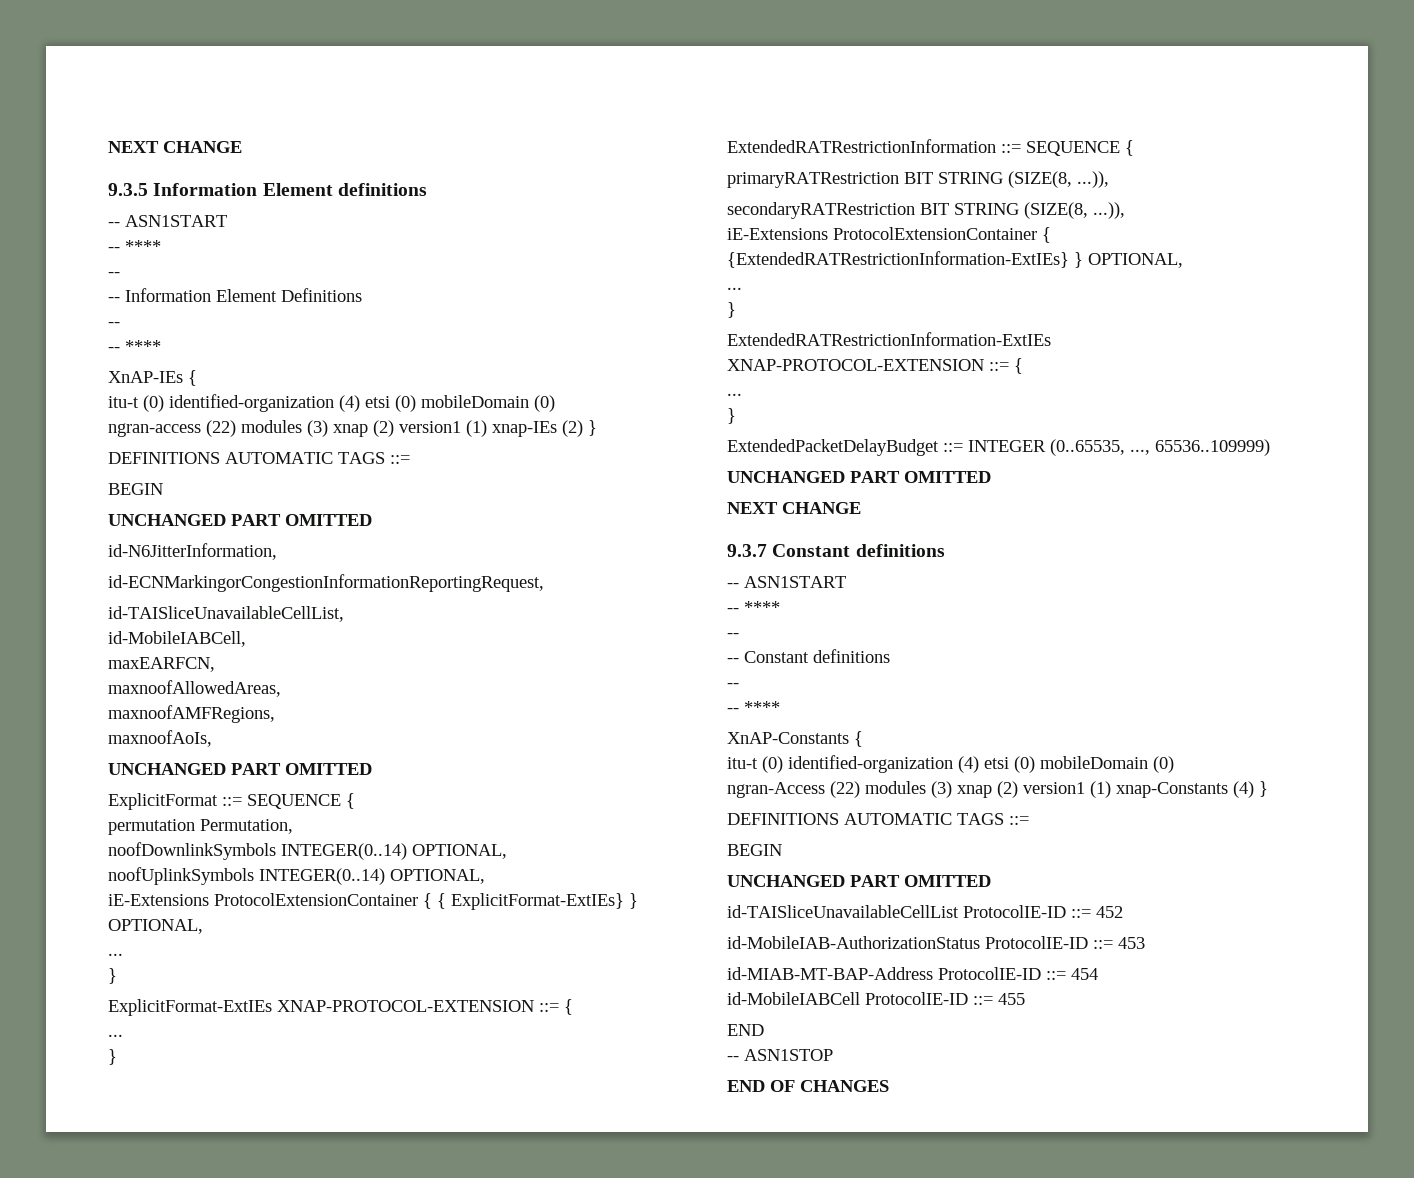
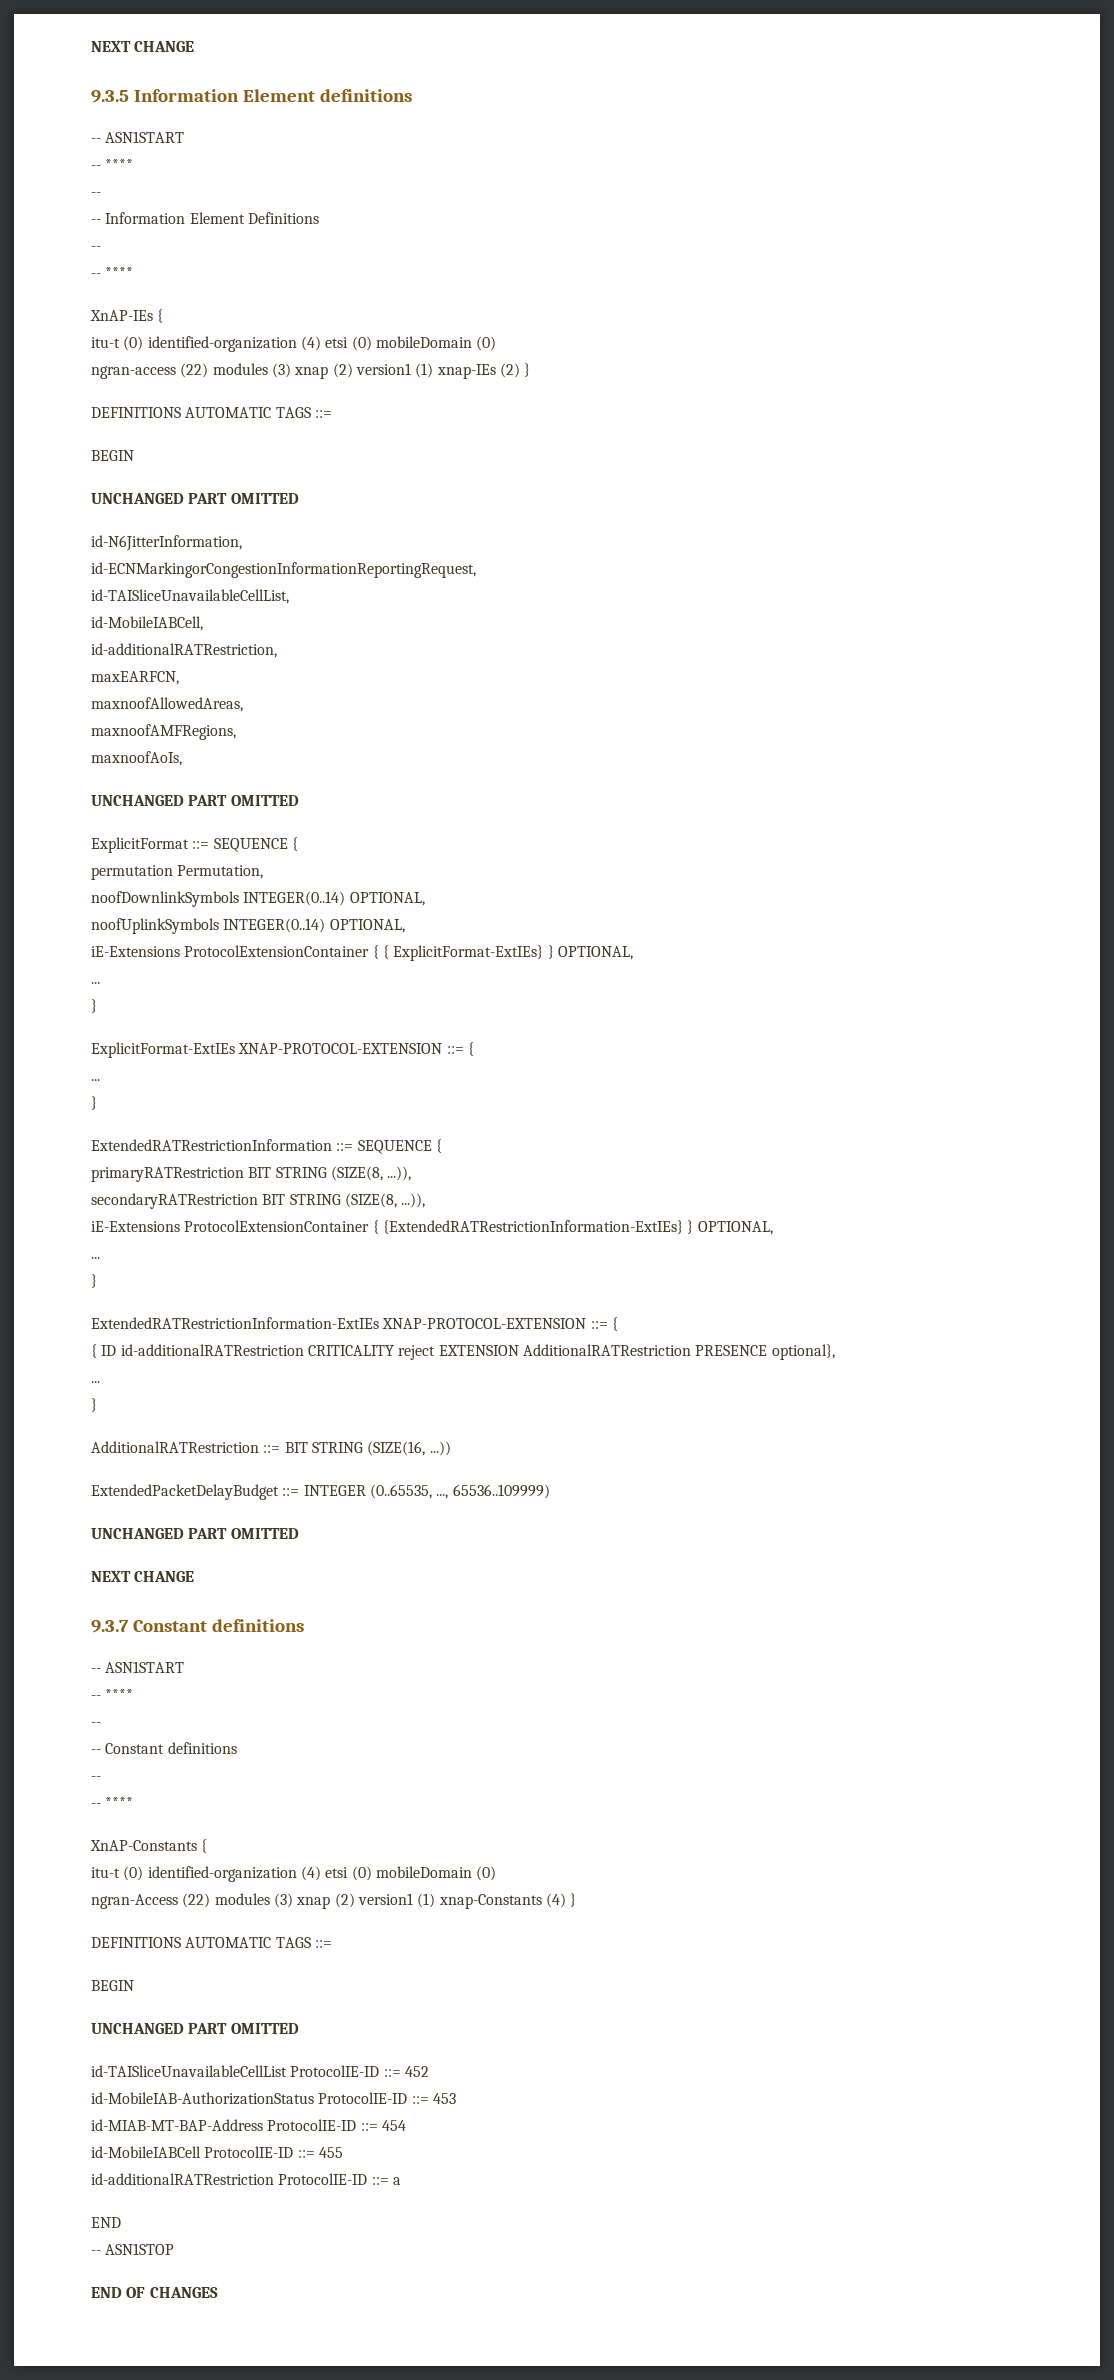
+ id-additionalRATRestriction,
  ExtendedRATRestrictionInformation-ExtIEs XNAP-PROTOCOL-EXTENSION ::= {
+ { ID id-additionalRATRestriction CRITICALITY reject EXTENSION AdditionalRATRestriction PRESENCE optional},
  ...
  }
+ AdditionalRATRestriction ::= BIT STRING (SIZE(16, ...))
+ id-additionalRATRestriction ProtocolIE-ID ::= a

